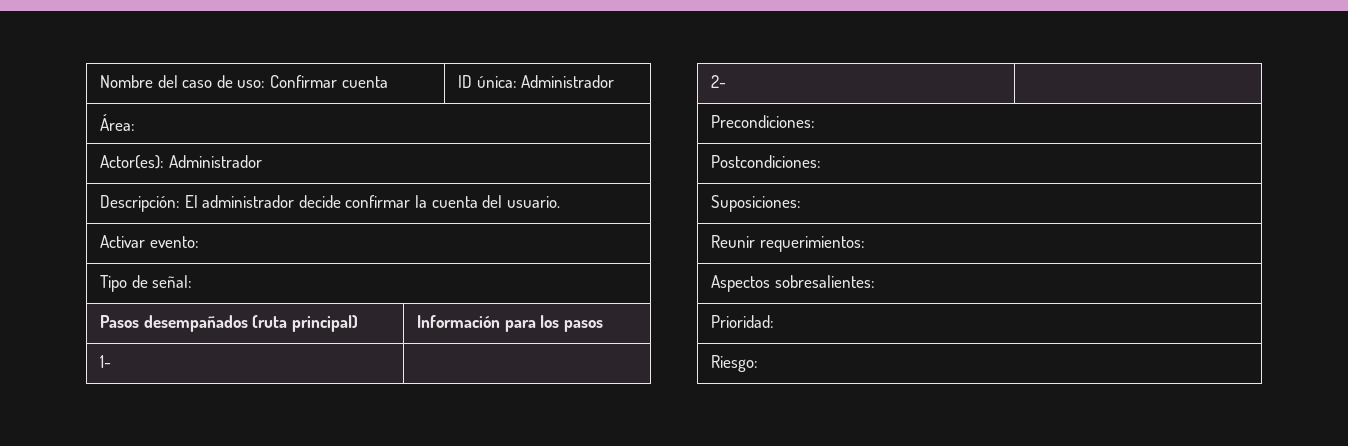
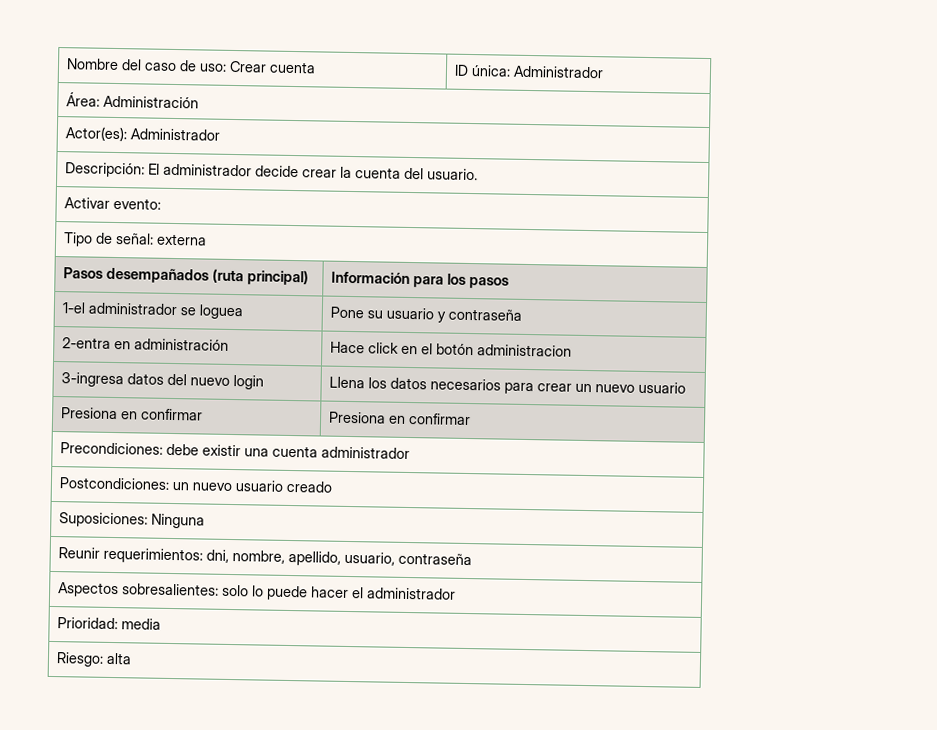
- Nombre del caso de uso: Confirmar cuenta | ID única: Administrador
+ Nombre del caso de uso: Crear cuenta | ID única: Administrador
- Área:
+ Área: Administración
- Descripción: El administrador decide confirmar la cuenta del usuario.
+ Descripción: El administrador decide crear la cuenta del usuario.
- Tipo de señal:
+ Tipo de señal: externa
- 1- |
- 2- |
- Precondiciones:
- Postcondiciones:
+ 1-el administrador se loguea | Pone su usuario y contraseña
+ 2-entra en administración | Hace click en el botón administracion
+ 3-ingresa datos del nuevo login | Llena los datos necesarios para crear un nuevo usuario
+ Presiona en confirmar | Presiona en confirmar
+ Precondiciones: debe existir una cuenta administrador
+ Postcondiciones: un nuevo usuario creado
- Suposiciones:
+ Suposiciones: Ninguna
- Reunir requerimientos:
- Aspectos sobresalientes:
+ Reunir requerimientos: dni, nombre, apellido, usuario, contraseña
+ Aspectos sobresalientes: solo lo puede hacer el administrador
- Prioridad:
+ Prioridad: media
- Riesgo:
+ Riesgo: alta

